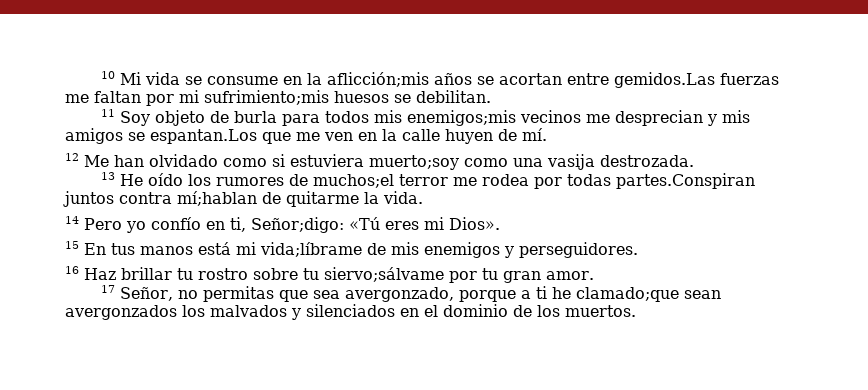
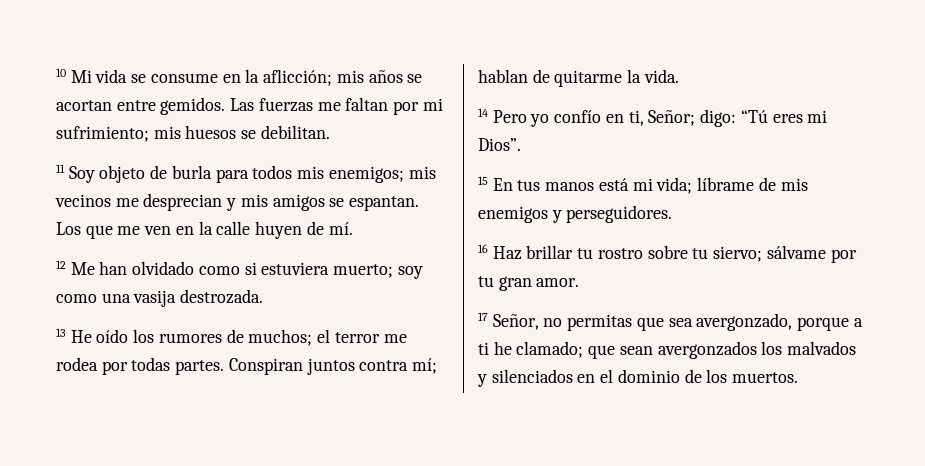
- 10 Mi vida se consume en la aflicción;mis años se acortan entre gemidos.Las fuerzas me faltan por mi sufrimiento;mis huesos se debilitan.
+ 10 Mi vida se consume en la aflicción; mis años se acortan entre gemidos. Las fuerzas me faltan por mi sufrimiento; mis huesos se debilitan.
- 11 Soy objeto de burla para todos mis enemigos;mis vecinos me desprecian y mis amigos se espantan.Los que me ven en la calle huyen de mí.
+ 11 Soy objeto de burla para todos mis enemigos; mis vecinos me desprecian y mis amigos se espantan. Los que me ven en la calle huyen de mí.
- 12 Me han olvidado como si estuviera muerto;soy como una vasija destrozada.
+ 12 Me han olvidado como si estuviera muerto; soy como una vasija destrozada.
- 13 He oído los rumores de muchos;el terror me rodea por todas partes.Conspiran juntos contra mí;hablan de quitarme la vida.
+ 13 He oído los rumores de muchos; el terror me rodea por todas partes. Conspiran juntos contra mí; hablan de quitarme la vida.
- 14 Pero yo confío en ti, Señor;digo: «Tú eres mi Dios».
+ 14 Pero yo confío en ti, Señor; digo: “Tú eres mi Dios”.
- 15 En tus manos está mi vida;líbrame de mis enemigos y perseguidores.
+ 15 En tus manos está mi vida; líbrame de mis enemigos y perseguidores.
- 16 Haz brillar tu rostro sobre tu siervo;sálvame por tu gran amor.
+ 16 Haz brillar tu rostro sobre tu siervo; sálvame por tu gran amor.
- 17 Señor, no permitas que sea avergonzado, porque a ti he clamado;que sean avergonzados los malvados y silenciados en el dominio de los muertos.
+ 17 Señor, no permitas que sea avergonzado, porque a ti he clamado; que sean avergonzados los malvados y silenciados en el dominio de los muertos.

